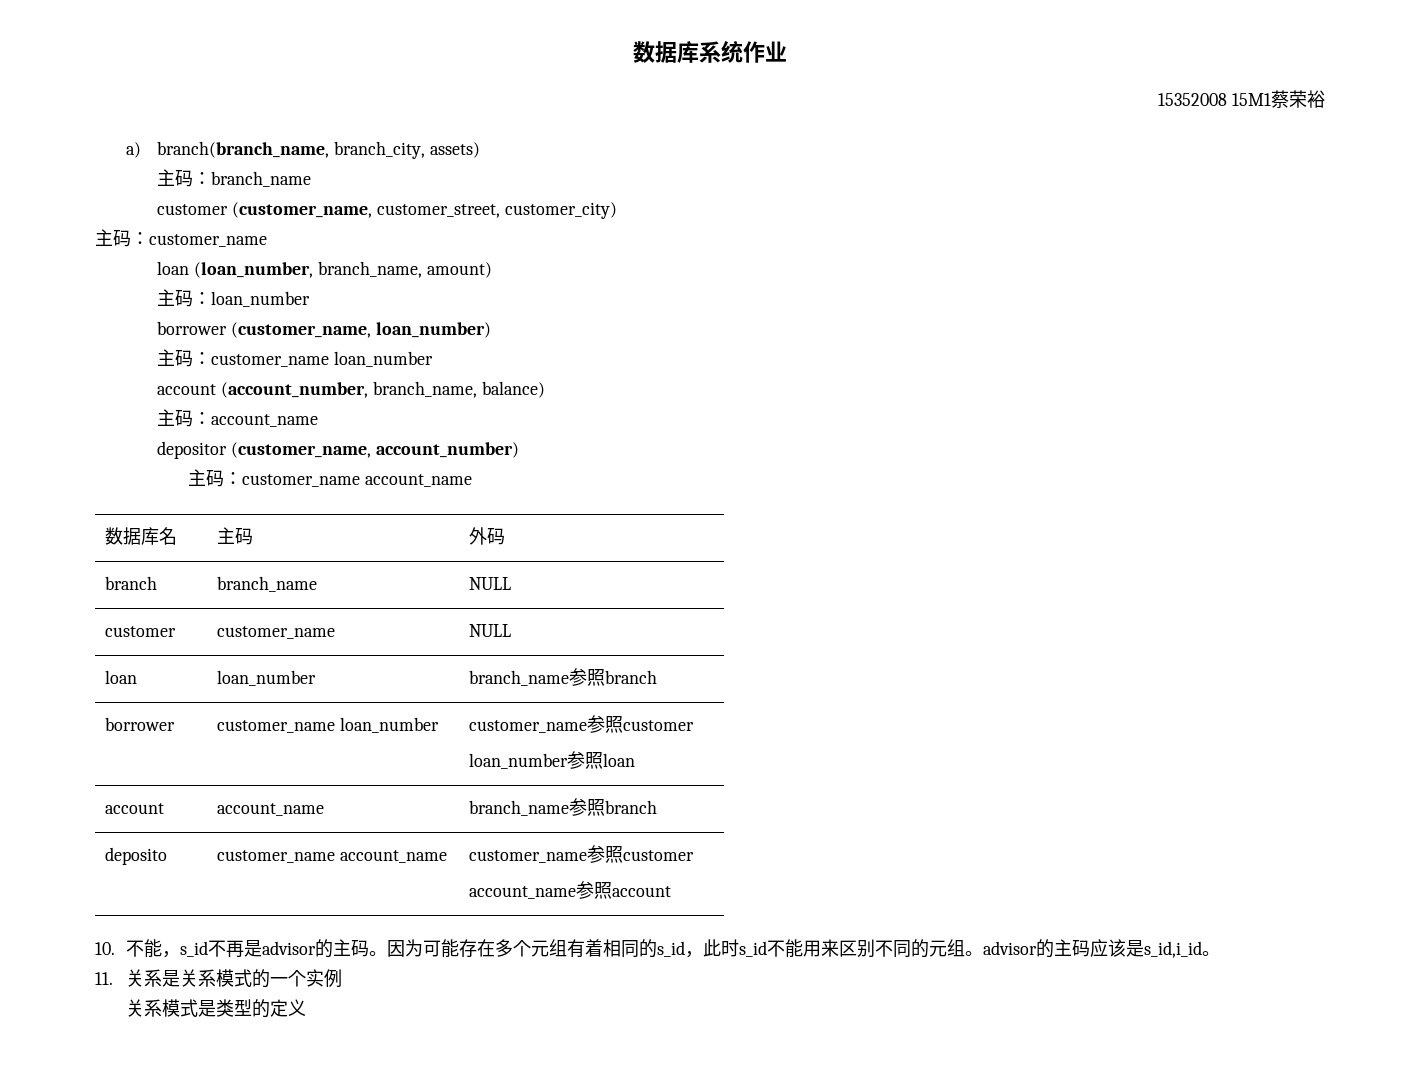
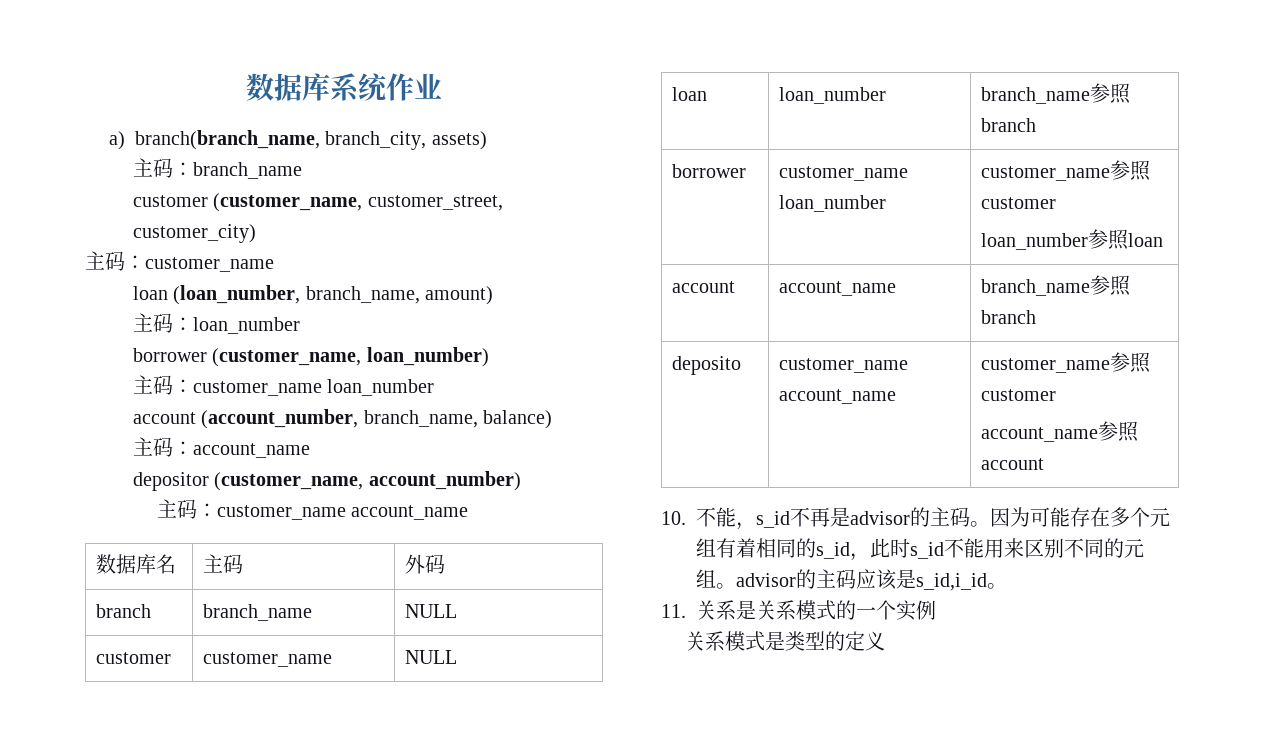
- 15352008 15M1蔡荣裕

